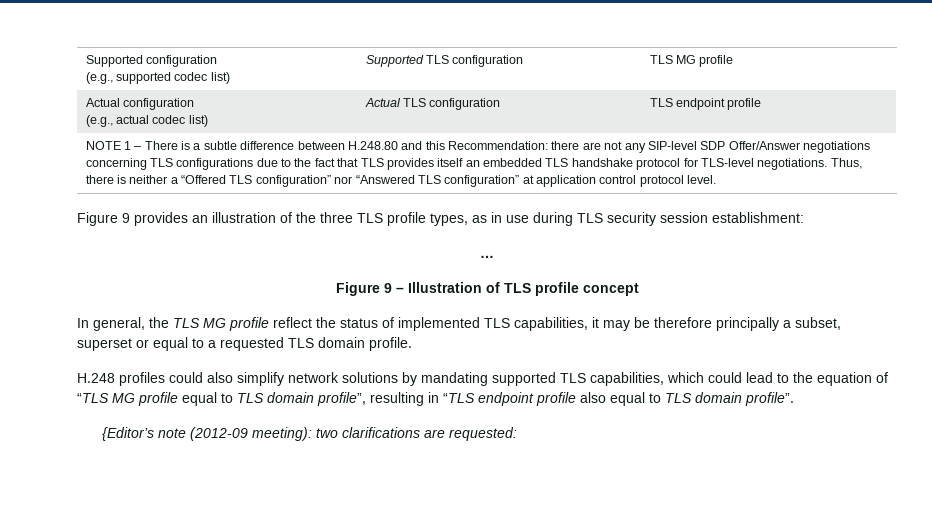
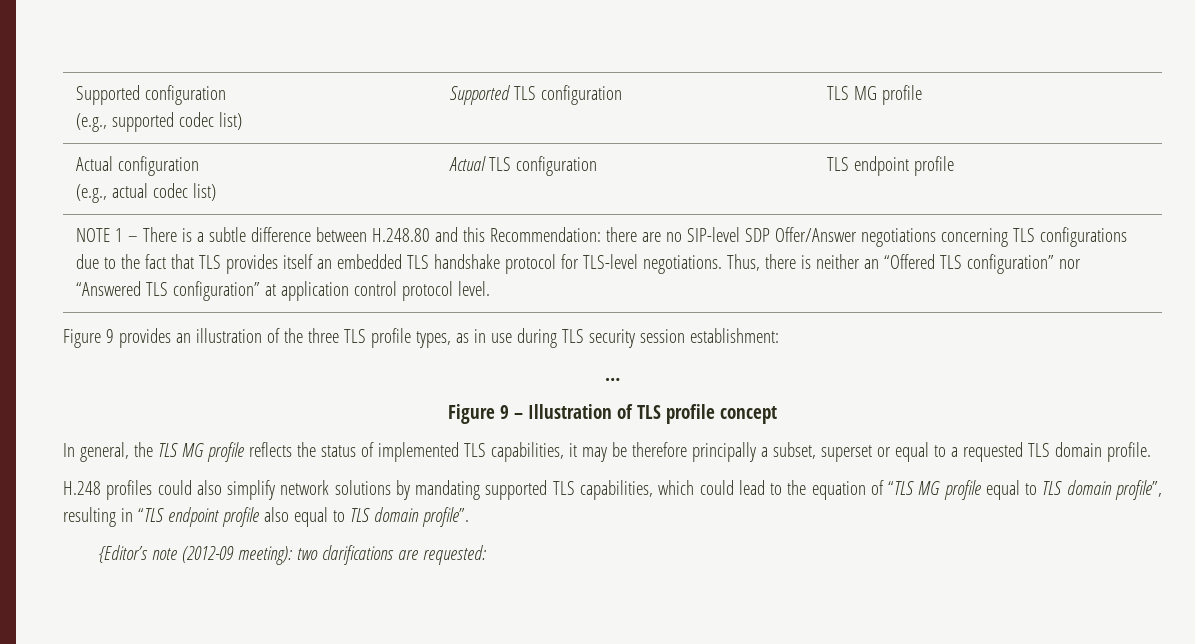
- NOTE 1 – There is a subtle difference between H.248.80 and this Recommendation: there are not any SIP-level SDP Offer/Answer negotiations concerning TLS configurations due to the fact that TLS provides itself an embedded TLS handshake protocol for TLS-level negotiations.
+ NOTE 1 – There is a subtle difference between H.248.80 and this Recommendation: there are no SIP-level SDP Offer/Answer negotiations concerning TLS configurations due to the fact that TLS provides itself an embedded TLS handshake protocol for TLS-level negotiations.
- Thus, there is neither a “Offered TLS configuration” nor “Answered TLS configuration” at application control protocol level.
+ Thus, there is neither an “Offered TLS configuration” nor “Answered TLS configuration” at application control protocol level.
- In general, the TLS MG profile reflect the status of implemented TLS capabilities, it may be therefore principally a subset, superset or equal to a requested TLS domain profile.
+ In general, the TLS MG profile reflects the status of implemented TLS capabilities, it may be therefore principally a subset, superset or equal to a requested TLS domain profile.

